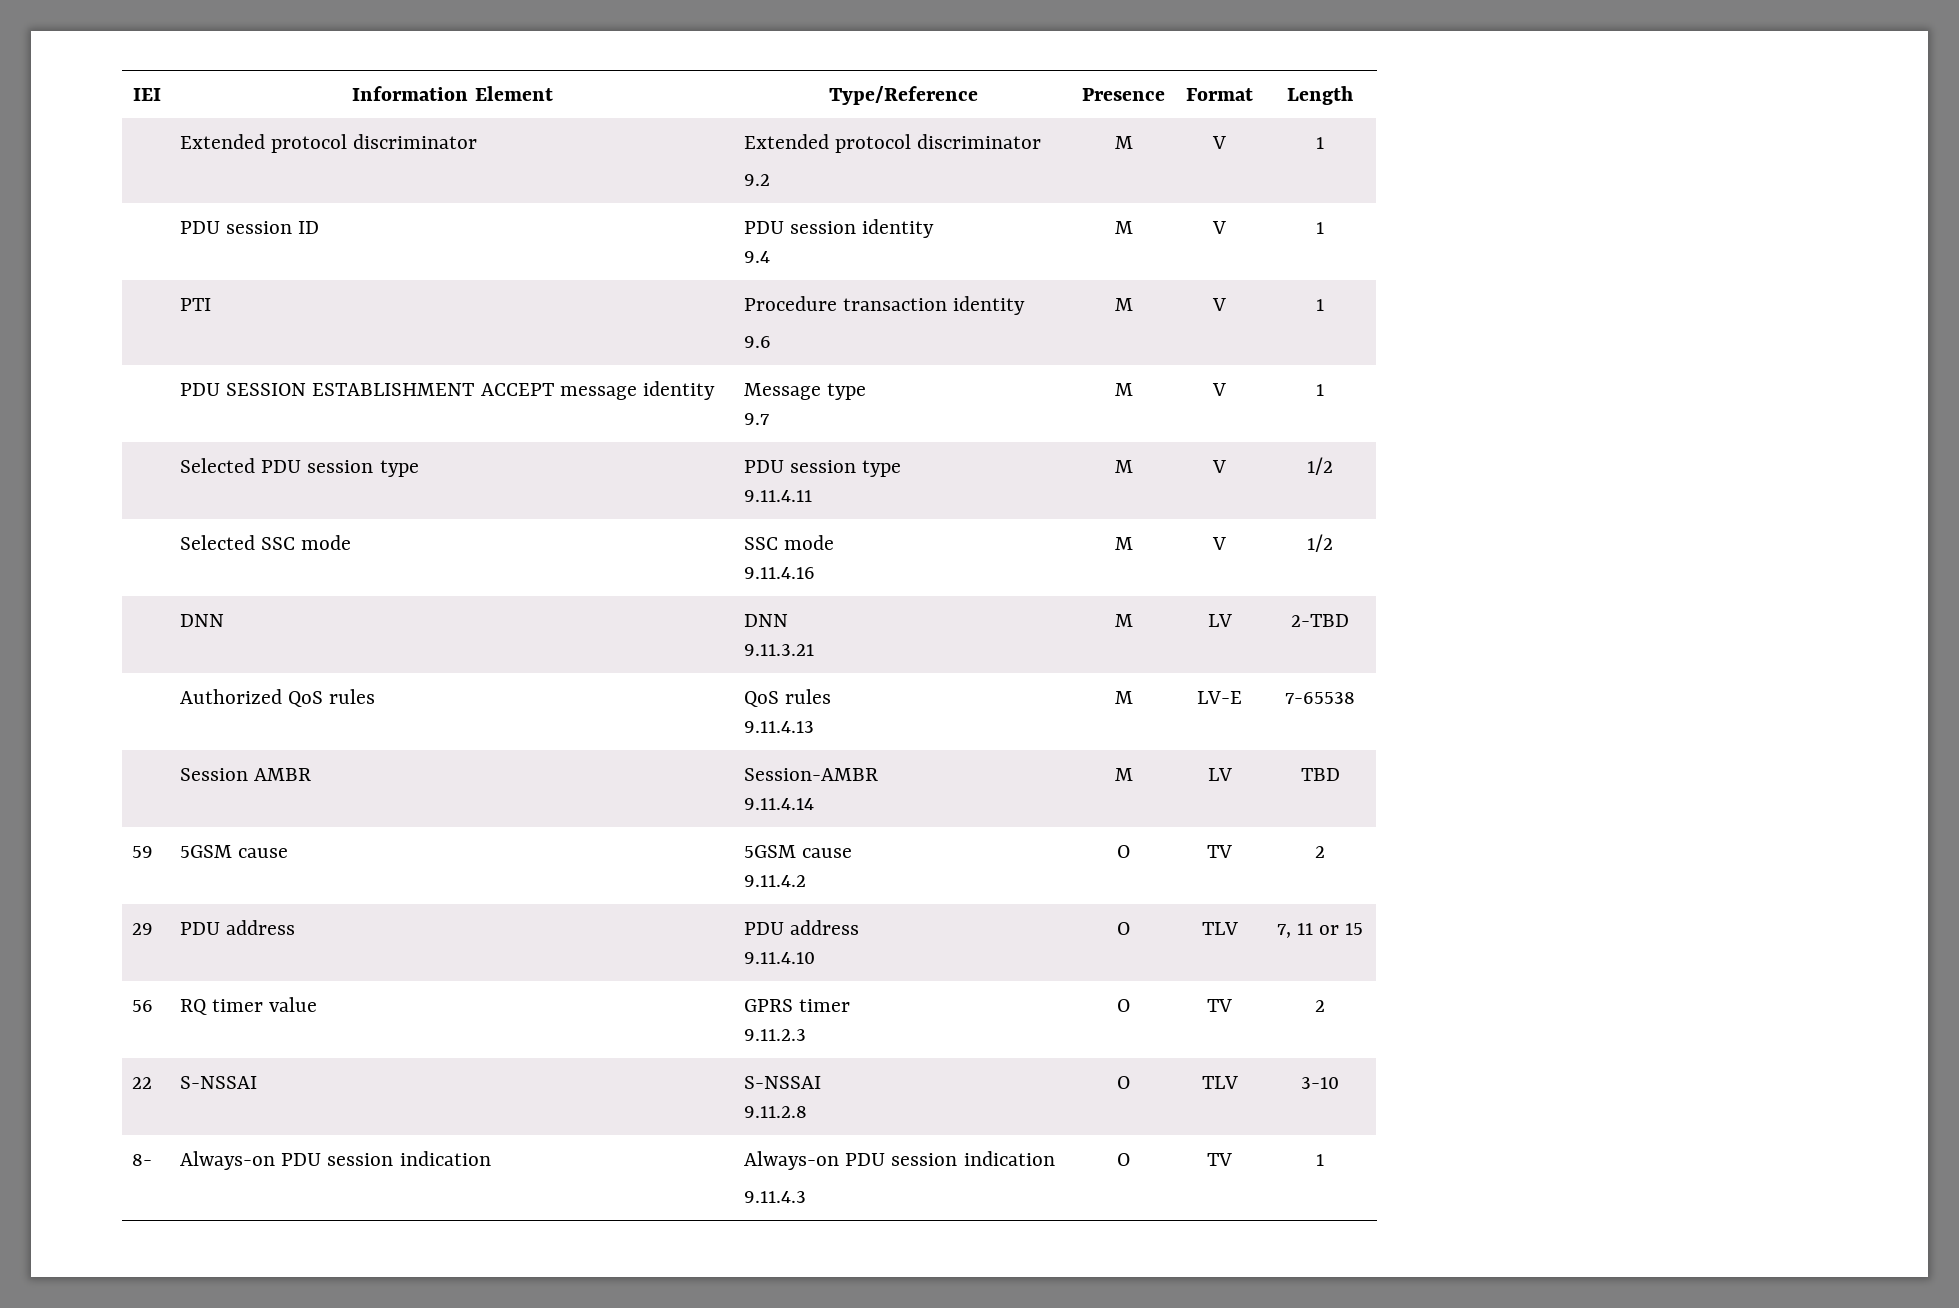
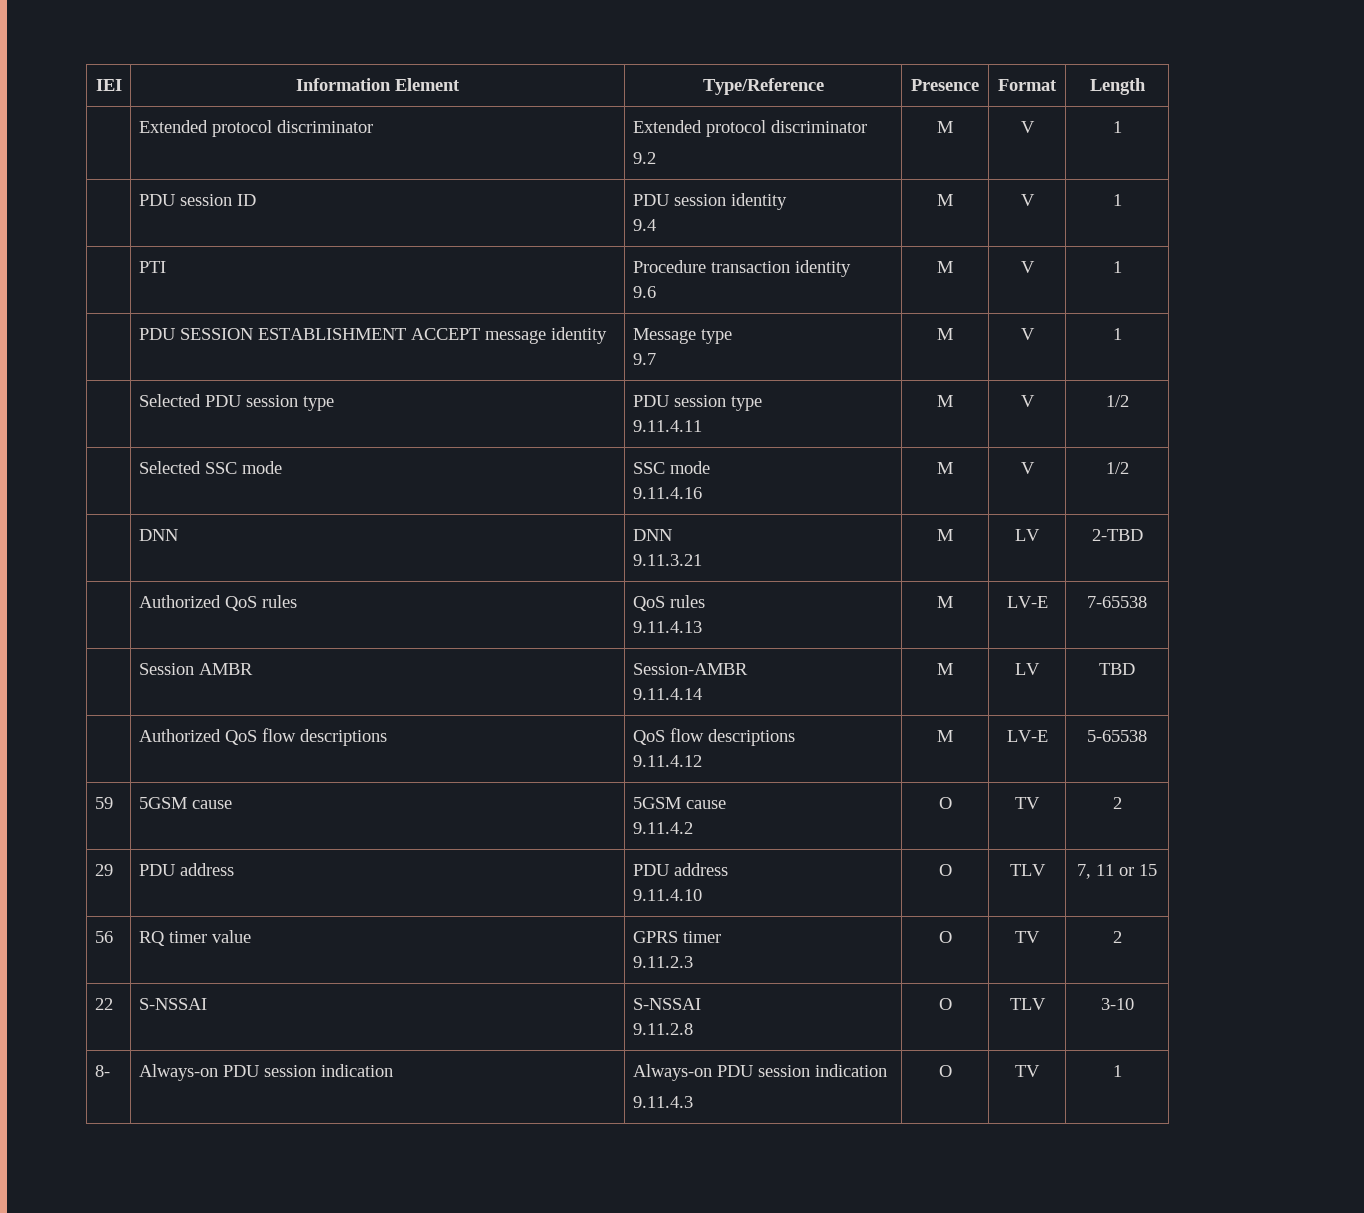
+ | Authorized QoS flow descriptions | QoS flow descriptions
+ 9.11.4.12 | M | LV-E | 5-65538

